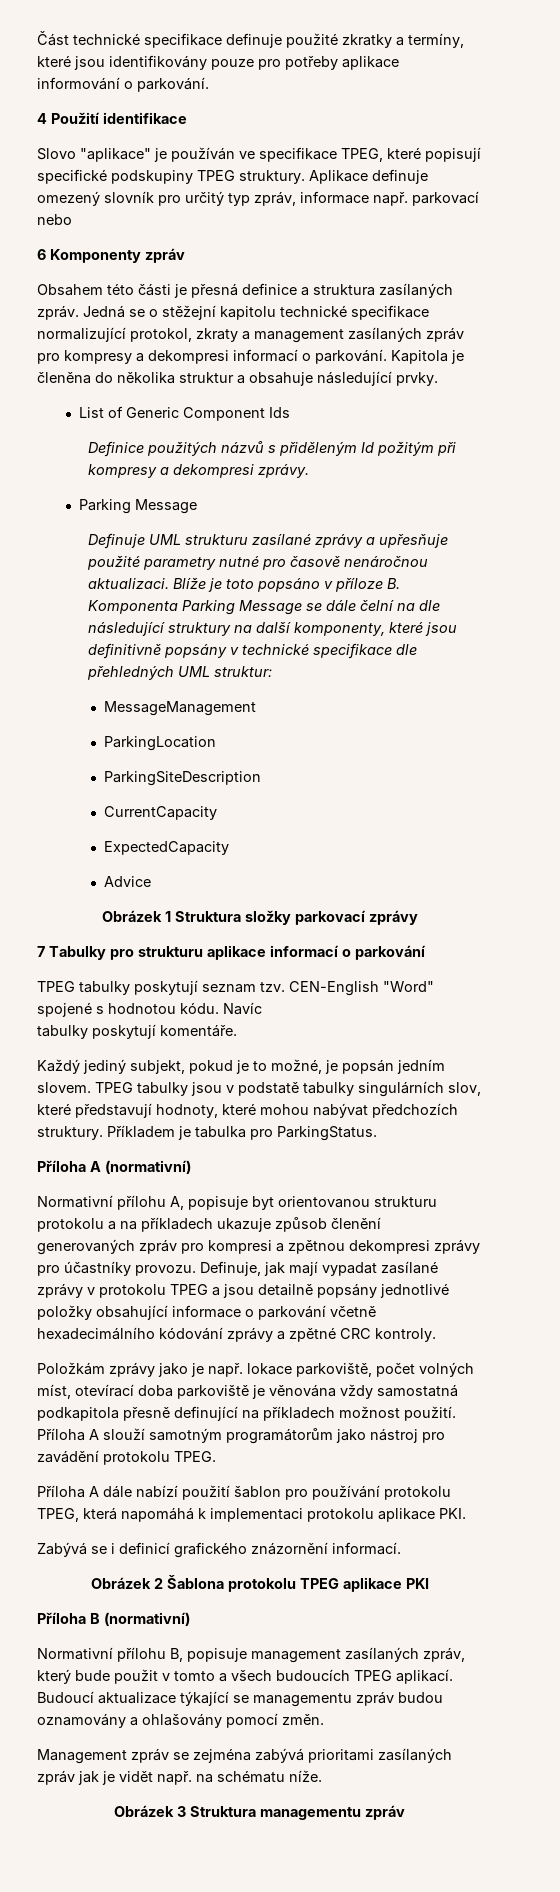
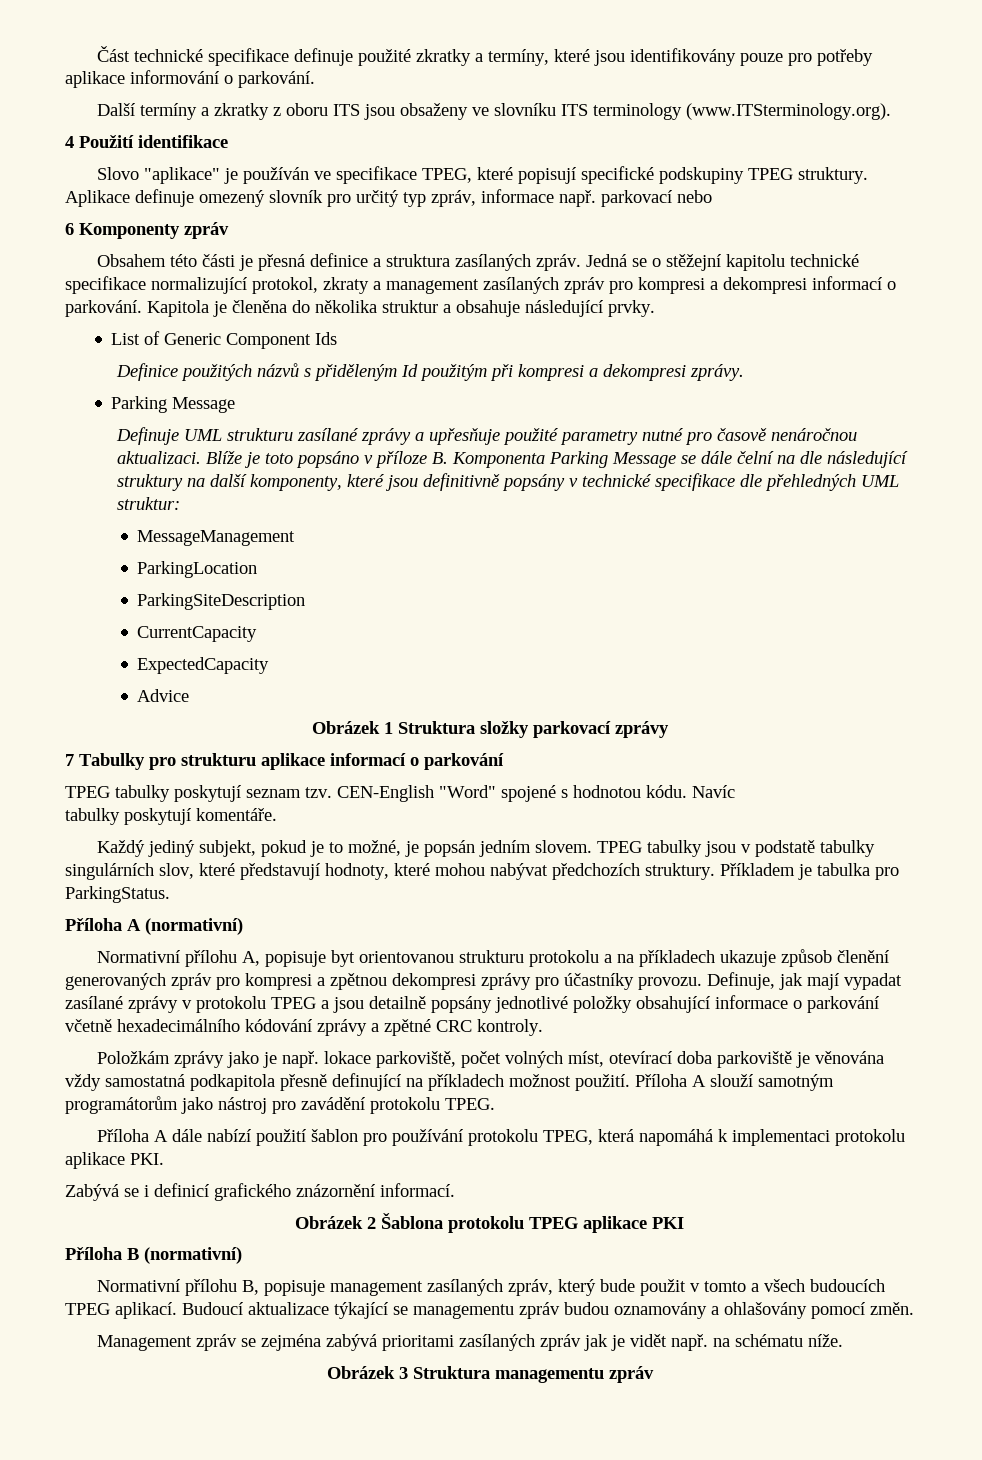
+ Další termíny a zkratky z oboru ITS jsou obsaženy ve slovníku ITS terminology (www.ITSterminology.org).
- Jedná se o stěžejní kapitolu technické specifikace normalizující protokol, zkraty a management zasílaných zpráv pro kompresy a dekompresi informací o parkování.
+ Jedná se o stěžejní kapitolu technické specifikace normalizující protokol, zkraty a management zasílaných zpráv pro kompresi a dekompresi informací o parkování.
- Definice použitých názvů s přiděleným Id požitým při kompresy a dekompresi zprávy.
+ Definice použitých názvů s přiděleným Id použitým při kompresi a dekompresi zprávy.

